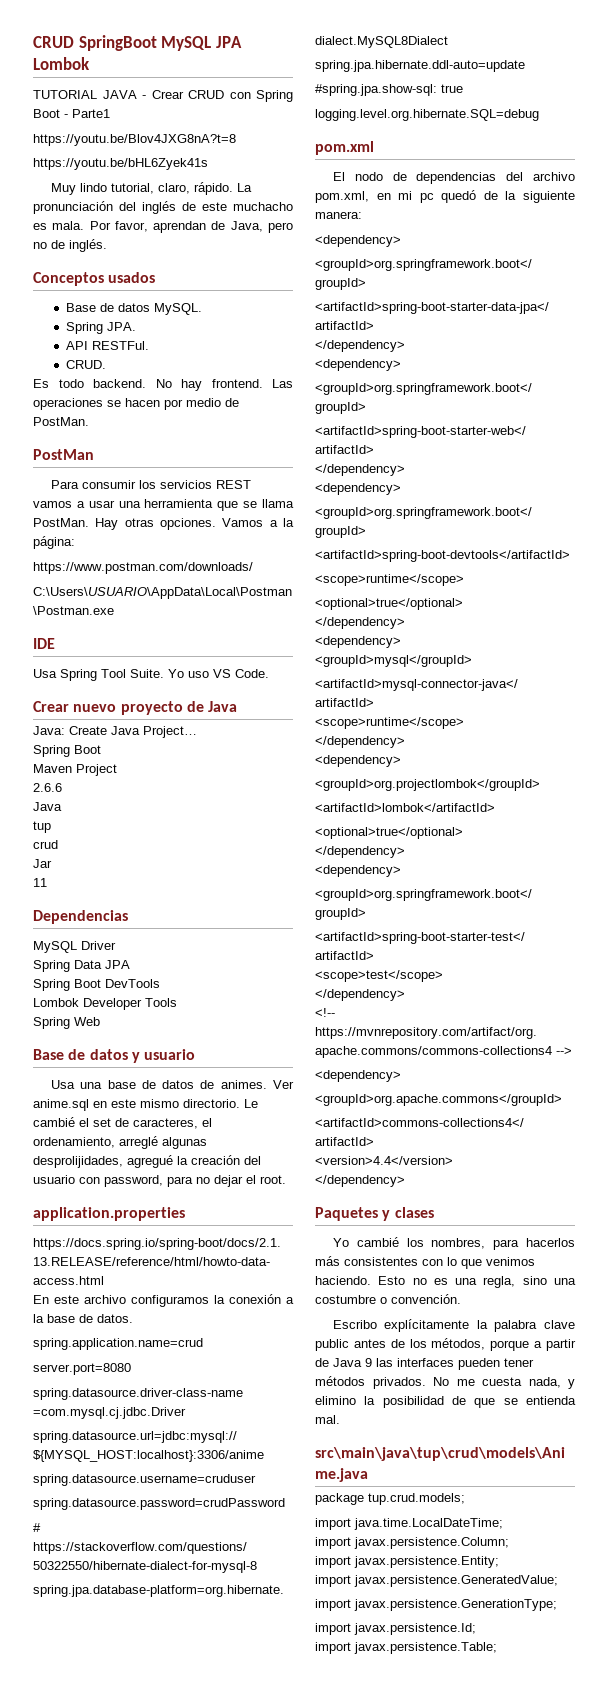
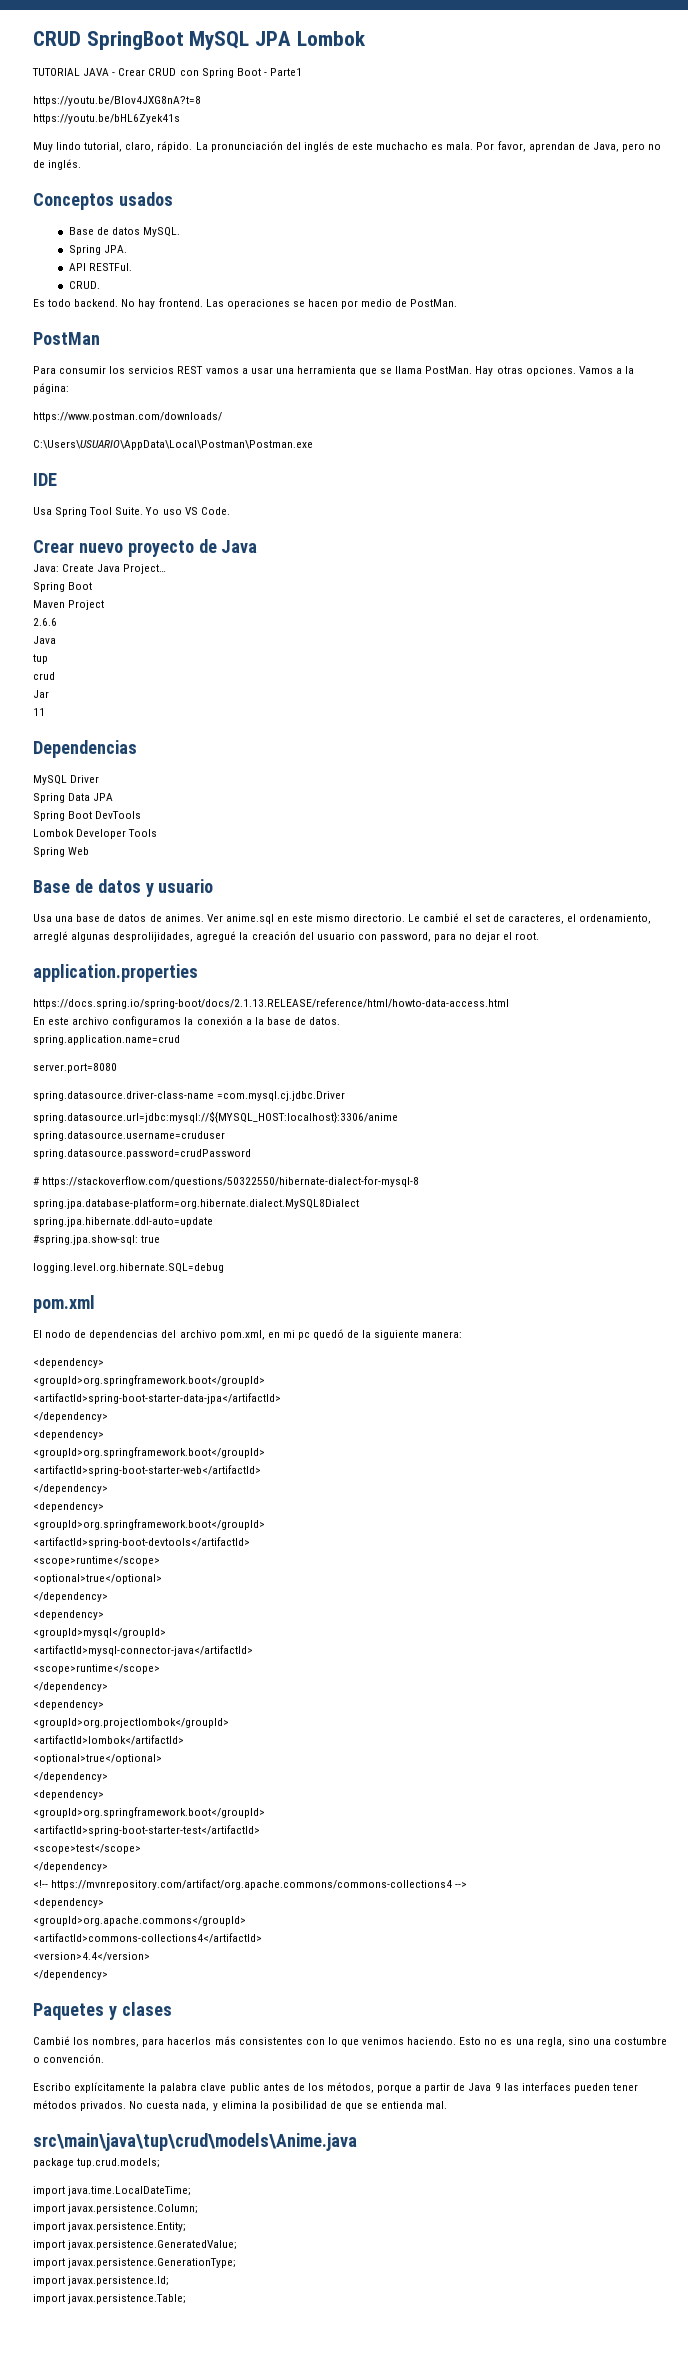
- Yo cambié los nombres, para hacerlos más consistentes con lo que venimos haciendo.
+ Cambié los nombres, para hacerlos más consistentes con lo que venimos haciendo.
- No me cuesta nada, y elimino la posibilidad de que se entienda mal.
+ No cuesta nada, y elimina la posibilidad de que se entienda mal.

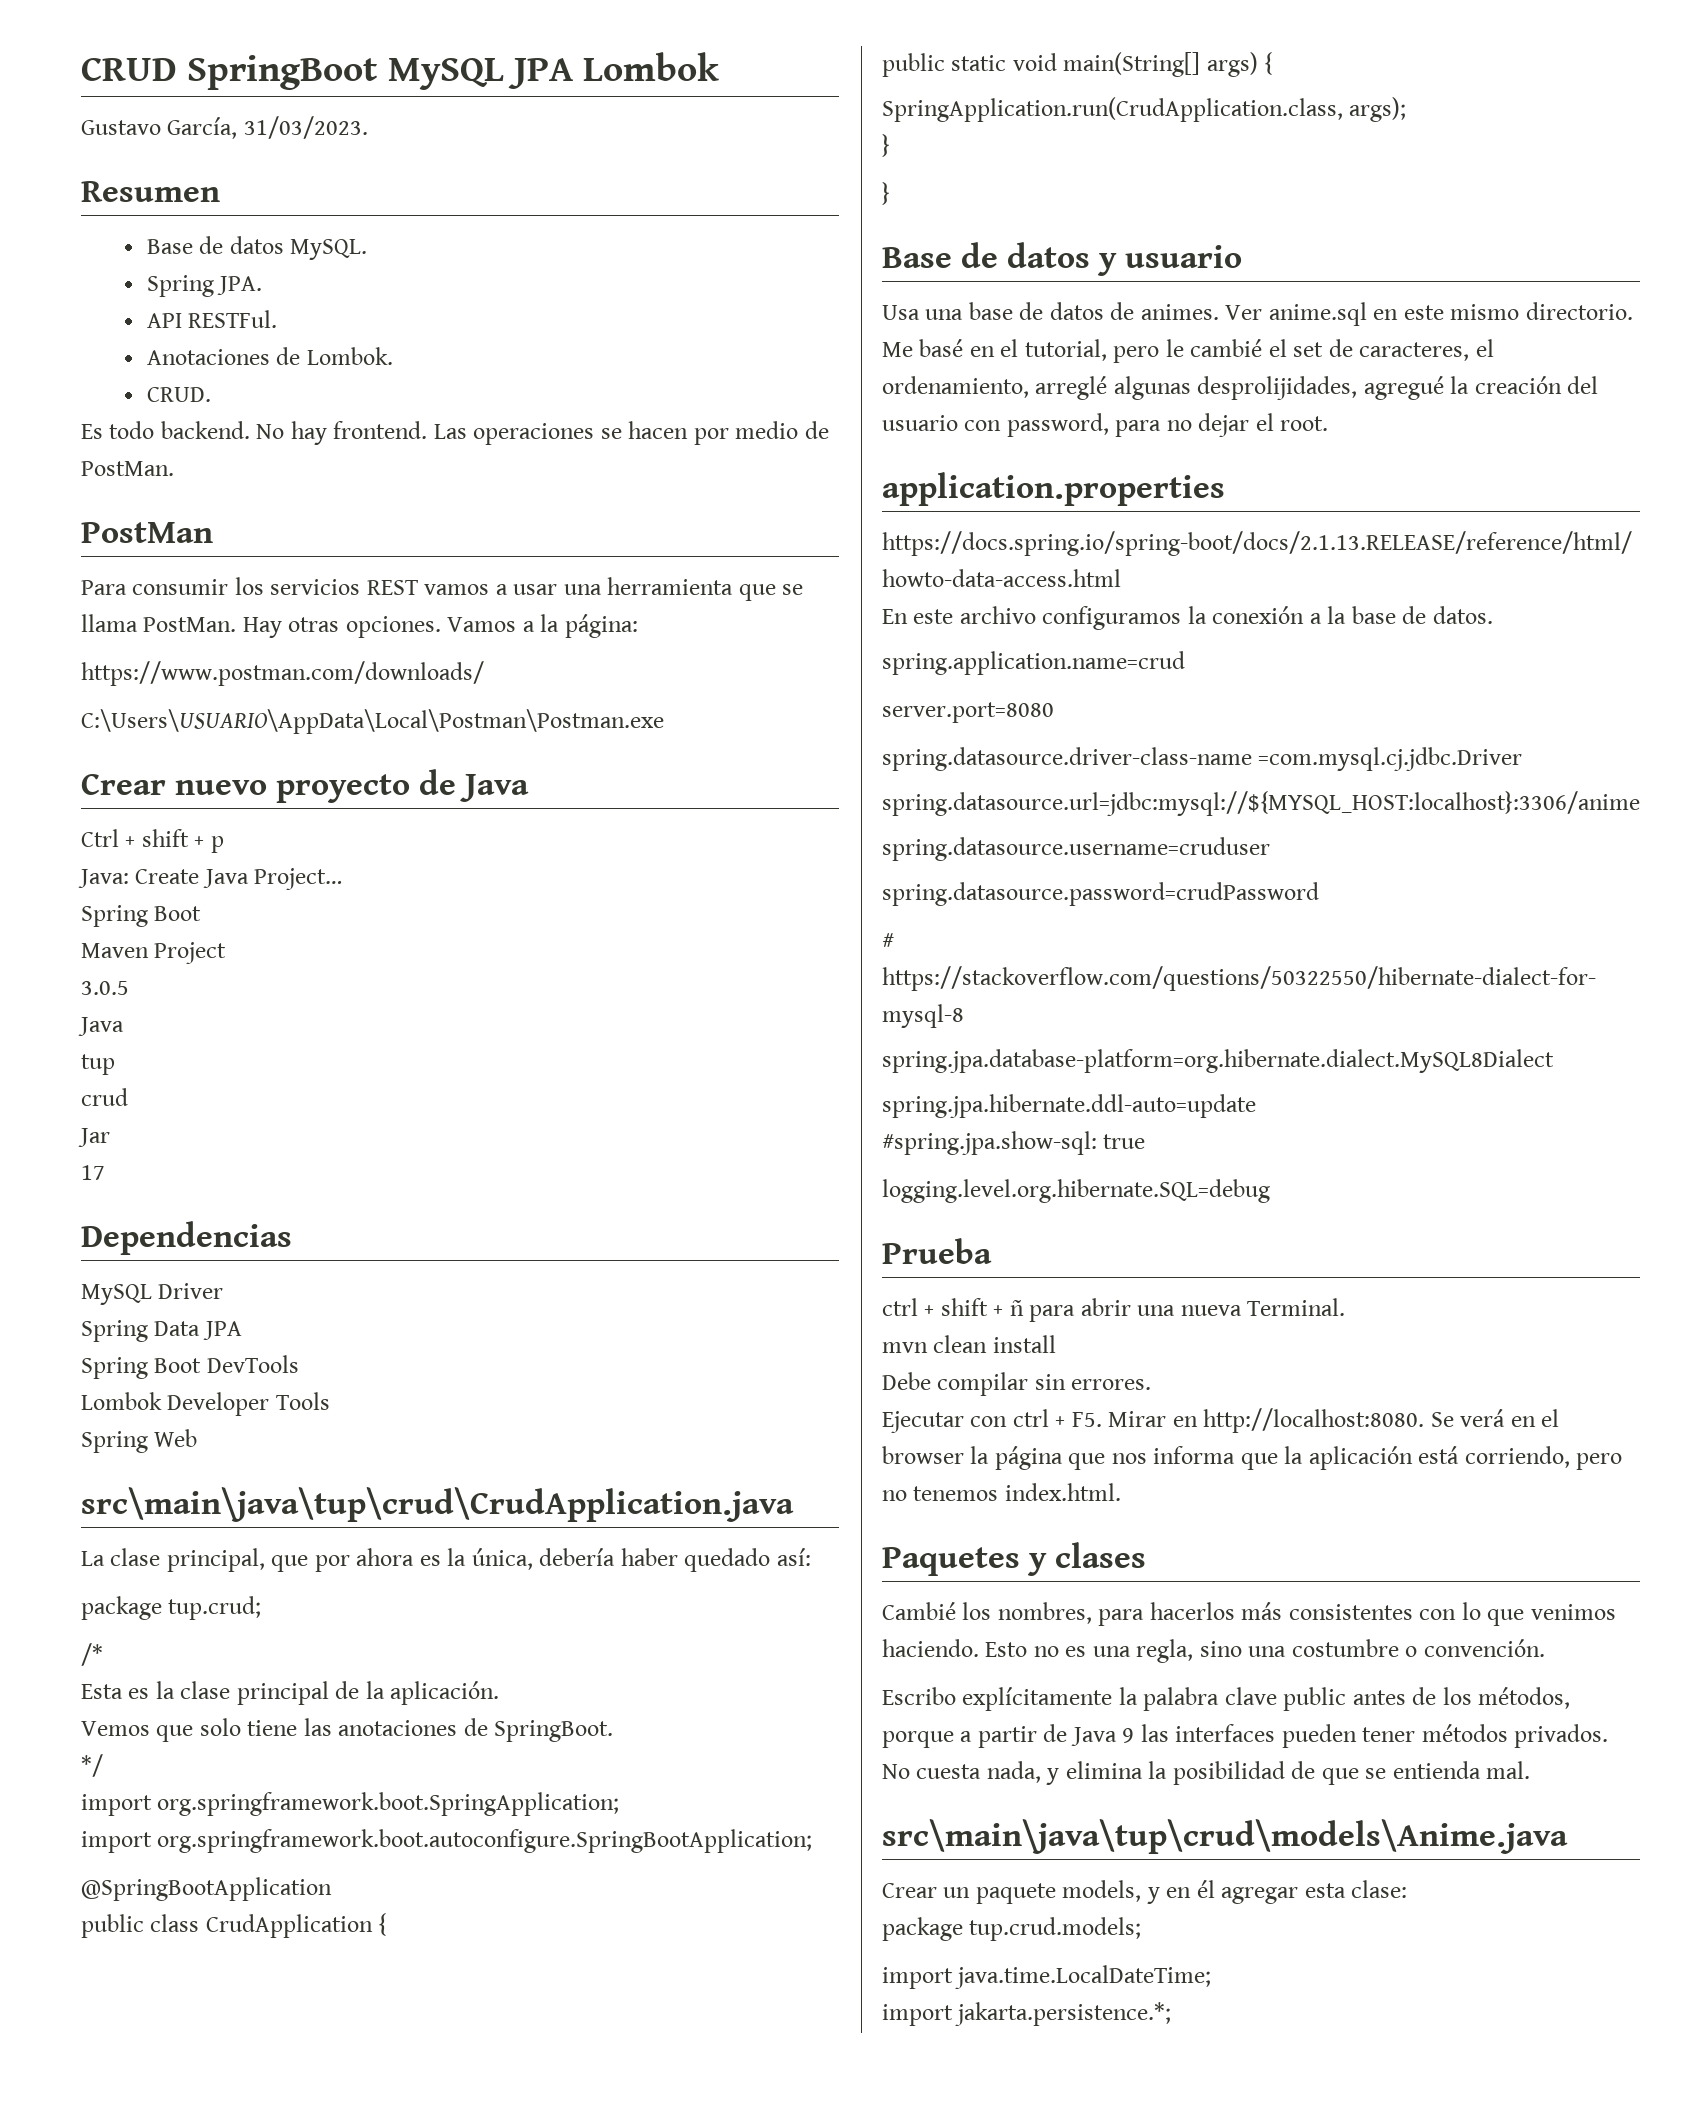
- TUTORIAL JAVA - Crear CRUD con Spring Boot - Parte1
- https://youtu.be/Blov4JXG8nA?t=8
- https://youtu.be/bHL6Zyek41s
- Muy lindo tutorial, claro, rápido. La pronunciación del inglés de este muchacho es mala. Por favor, aprendan de Java, pero no de inglés.
- Conceptos usados
+ Gustavo García, 31/03/2023.
+ Resumen
+ Anotaciones de Lombok.
- IDE
- Usa Spring Tool Suite. Yo uso VS Code.
+ Ctrl + shift + p
- 2.6.6
+ 3.0.5
- 11
+ 17
+ src\main\java\tup\crud\CrudApplication.java
+ La clase principal, que por ahora es la única, debería haber quedado así:
+ package tup.crud;
+ /*
+ Esta es la clase principal de la aplicación.
+ Vemos que solo tiene las anotaciones de SpringBoot.
+ */
+ import org.springframework.boot.SpringApplication;
+ import org.springframework.boot.autoconfigure.SpringBootApplication;
+ @SpringBootApplication
+ public class CrudApplication {
+ public static void main(String[] args) {
+ SpringApplication.run(CrudApplication.class, args);
+ }
+ }
- Le cambié el set de caracteres, el ordenamiento, arreglé algunas desprolijidades, agregué la creación del usuario con password, para no dejar el root.
+ Me basé en el tutorial, pero le cambié el set de caracteres, el ordenamiento, arreglé algunas desprolijidades, agregué la creación del usuario con password, para no dejar el root.
- pom.xml
- El nodo de dependencias del archivo pom.xml, en mi pc quedó de la siguiente manera:
- <dependency>
- <groupId>org.springframework.boot</groupId>
- <artifactId>spring-boot-starter-data-jpa</artifactId>
- </dependency>
- <dependency>
- <groupId>org.springframework.boot</groupId>
- <artifactId>spring-boot-starter-web</artifactId>
- </dependency>
- <dependency>
- <groupId>org.springframework.boot</groupId>
- <artifactId>spring-boot-devtools</artifactId>
- <scope>runtime</scope>
- <optional>true</optional>
- </dependency>
- <dependency>
- <groupId>mysql</groupId>
- <artifactId>mysql-connector-java</artifactId>
- <scope>runtime</scope>
- </dependency>
- <dependency>
- <groupId>org.projectlombok</groupId>
- <artifactId>lombok</artifactId>
- <optional>true</optional>
- </dependency>
- <dependency>
- <groupId>org.springframework.boot</groupId>
- <artifactId>spring-boot-starter-test</artifactId>
- <scope>test</scope>
- </dependency>
- <!-- https://mvnrepository.com/artifact/org.apache.commons/commons-collections4 -->
- <dependency>
- <groupId>org.apache.commons</groupId>
- <artifactId>commons-collections4</artifactId>
- <version>4.4</version>
- </dependency>
+ Prueba
+ ctrl + shift + ñ para abrir una nueva Terminal.
+ mvn clean install
+ Debe compilar sin errores.
+ Ejecutar con ctrl + F5. Mirar en http://localhost:8080. Se verá en el browser la página que nos informa que la aplicación está corriendo, pero no tenemos index.html.
+ Crear un paquete models, y en él agregar esta clase:
- import javax.persistence.Column;
- import javax.persistence.Entity;
- import javax.persistence.GeneratedValue;
- import javax.persistence.GenerationType;
- import javax.persistence.Id;
- import javax.persistence.Table;
+ import jakarta.persistence.*;

